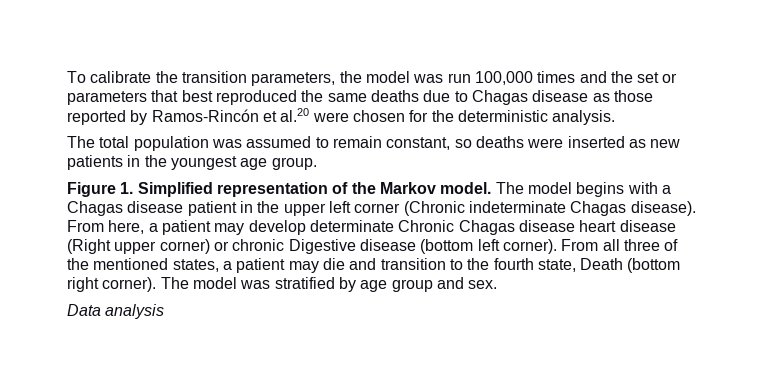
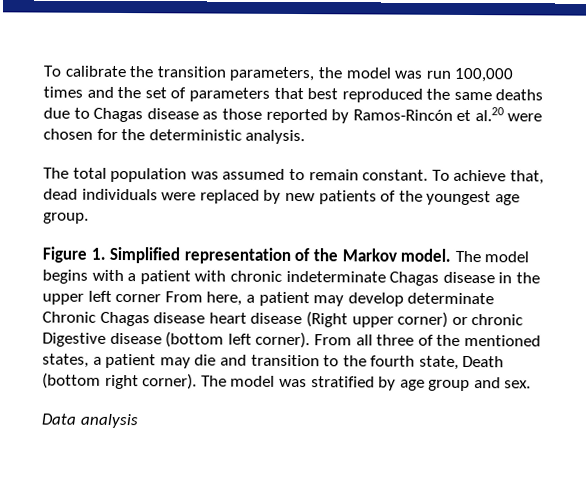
- To calibrate the transition parameters, the model was run 100,000 times and the set or parameters that best reproduced the same deaths due to Chagas disease as those reported by Ramos-Rincón et al.20 were chosen for the deterministic analysis.
+ To calibrate the transition parameters, the model was run 100,000 times and the set of parameters that best reproduced the same deaths due to Chagas disease as those reported by Ramos-Rincón et al.20 were chosen for the deterministic analysis.
- The total population was assumed to remain constant, so deaths were inserted as new patients in the youngest age group.
+ The total population was assumed to remain constant. To achieve that, dead individuals were replaced by new patients of the youngest age group.
- The model begins with a Chagas disease patient in the upper left corner (Chronic indeterminate Chagas disease). From here, a patient may develop determinate Chronic Chagas disease heart disease (Right upper corner) or chronic Digestive disease (bottom left corner).
+ The model begins with a patient with chronic indeterminate Chagas disease in the upper left corner From here, a patient may develop determinate Chronic Chagas disease heart disease (Right upper corner) or chronic Digestive disease (bottom left corner).

